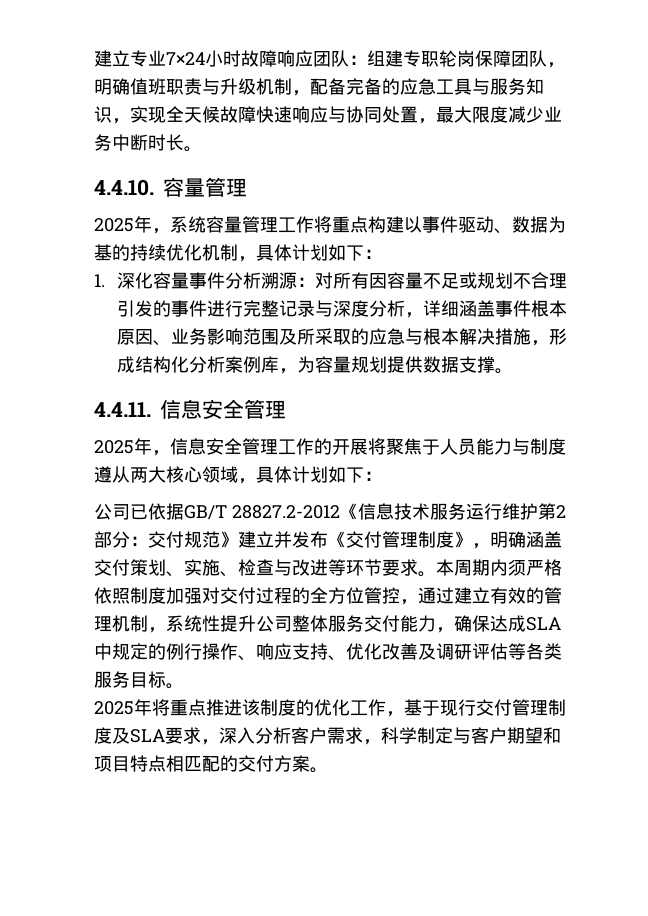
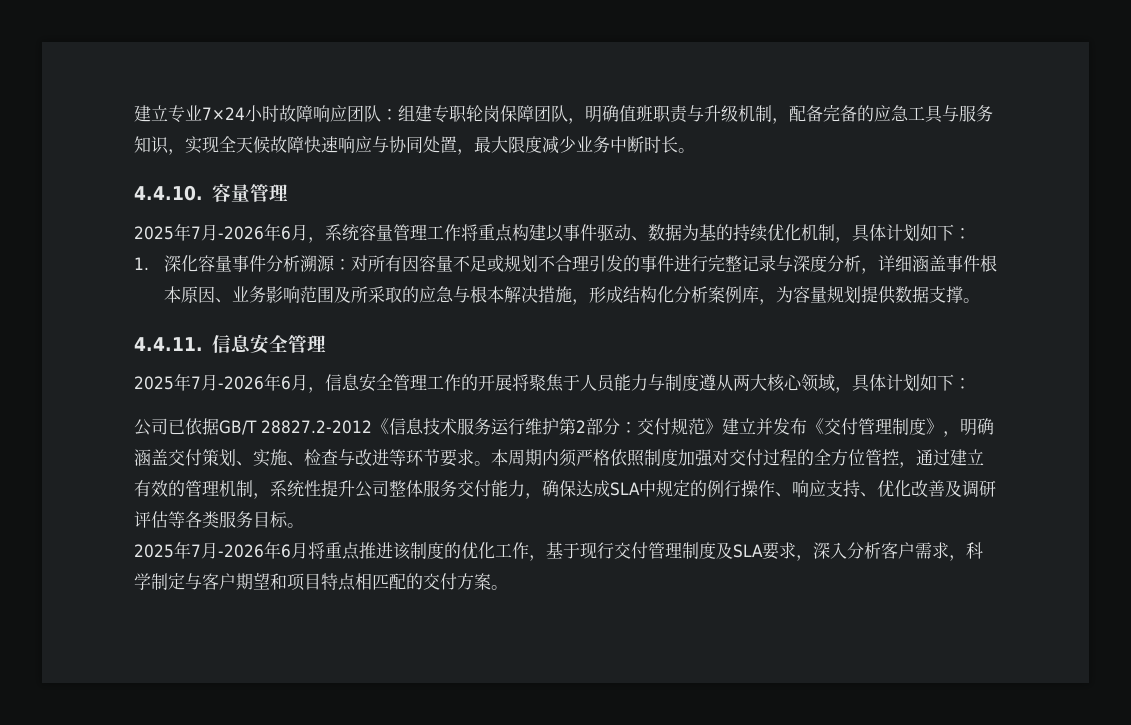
- 2025年，系统容量管理工作将重点构建以事件驱动、数据为基的持续优化机制，具体计划如下：
+ 2025年7月-2026年6月，系统容量管理工作将重点构建以事件驱动、数据为基的持续优化机制，具体计划如下：
- 2025年，信息安全管理工作的开展将聚焦于人员能力与制度遵从两大核心领域，具体计划如下：
+ 2025年7月-2026年6月，信息安全管理工作的开展将聚焦于人员能力与制度遵从两大核心领域，具体计划如下：
- 2025年将重点推进该制度的优化工作，基于现行交付管理制度及SLA要求，深入分析客户需求，科学制定与客户期望和项目特点相匹配的交付方案。
+ 2025年7月-2026年6月将重点推进该制度的优化工作，基于现行交付管理制度及SLA要求，深入分析客户需求，科学制定与客户期望和项目特点相匹配的交付方案。

